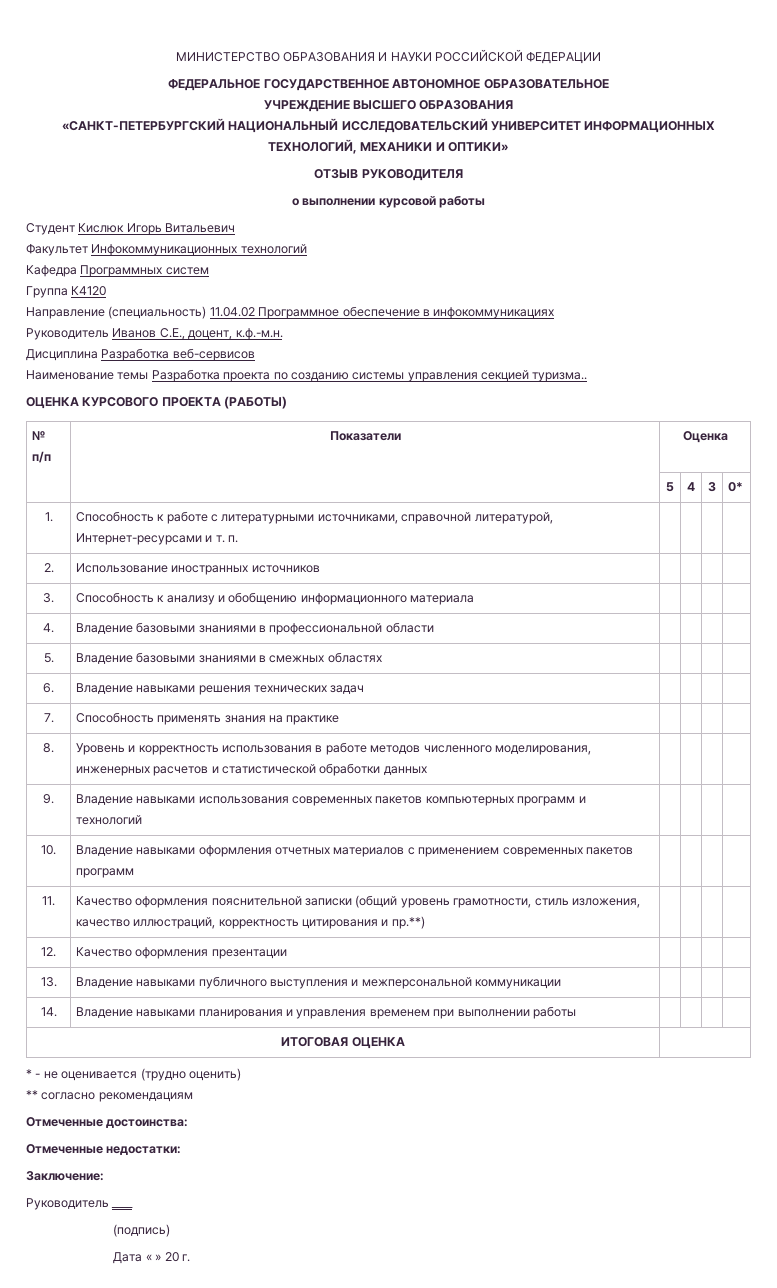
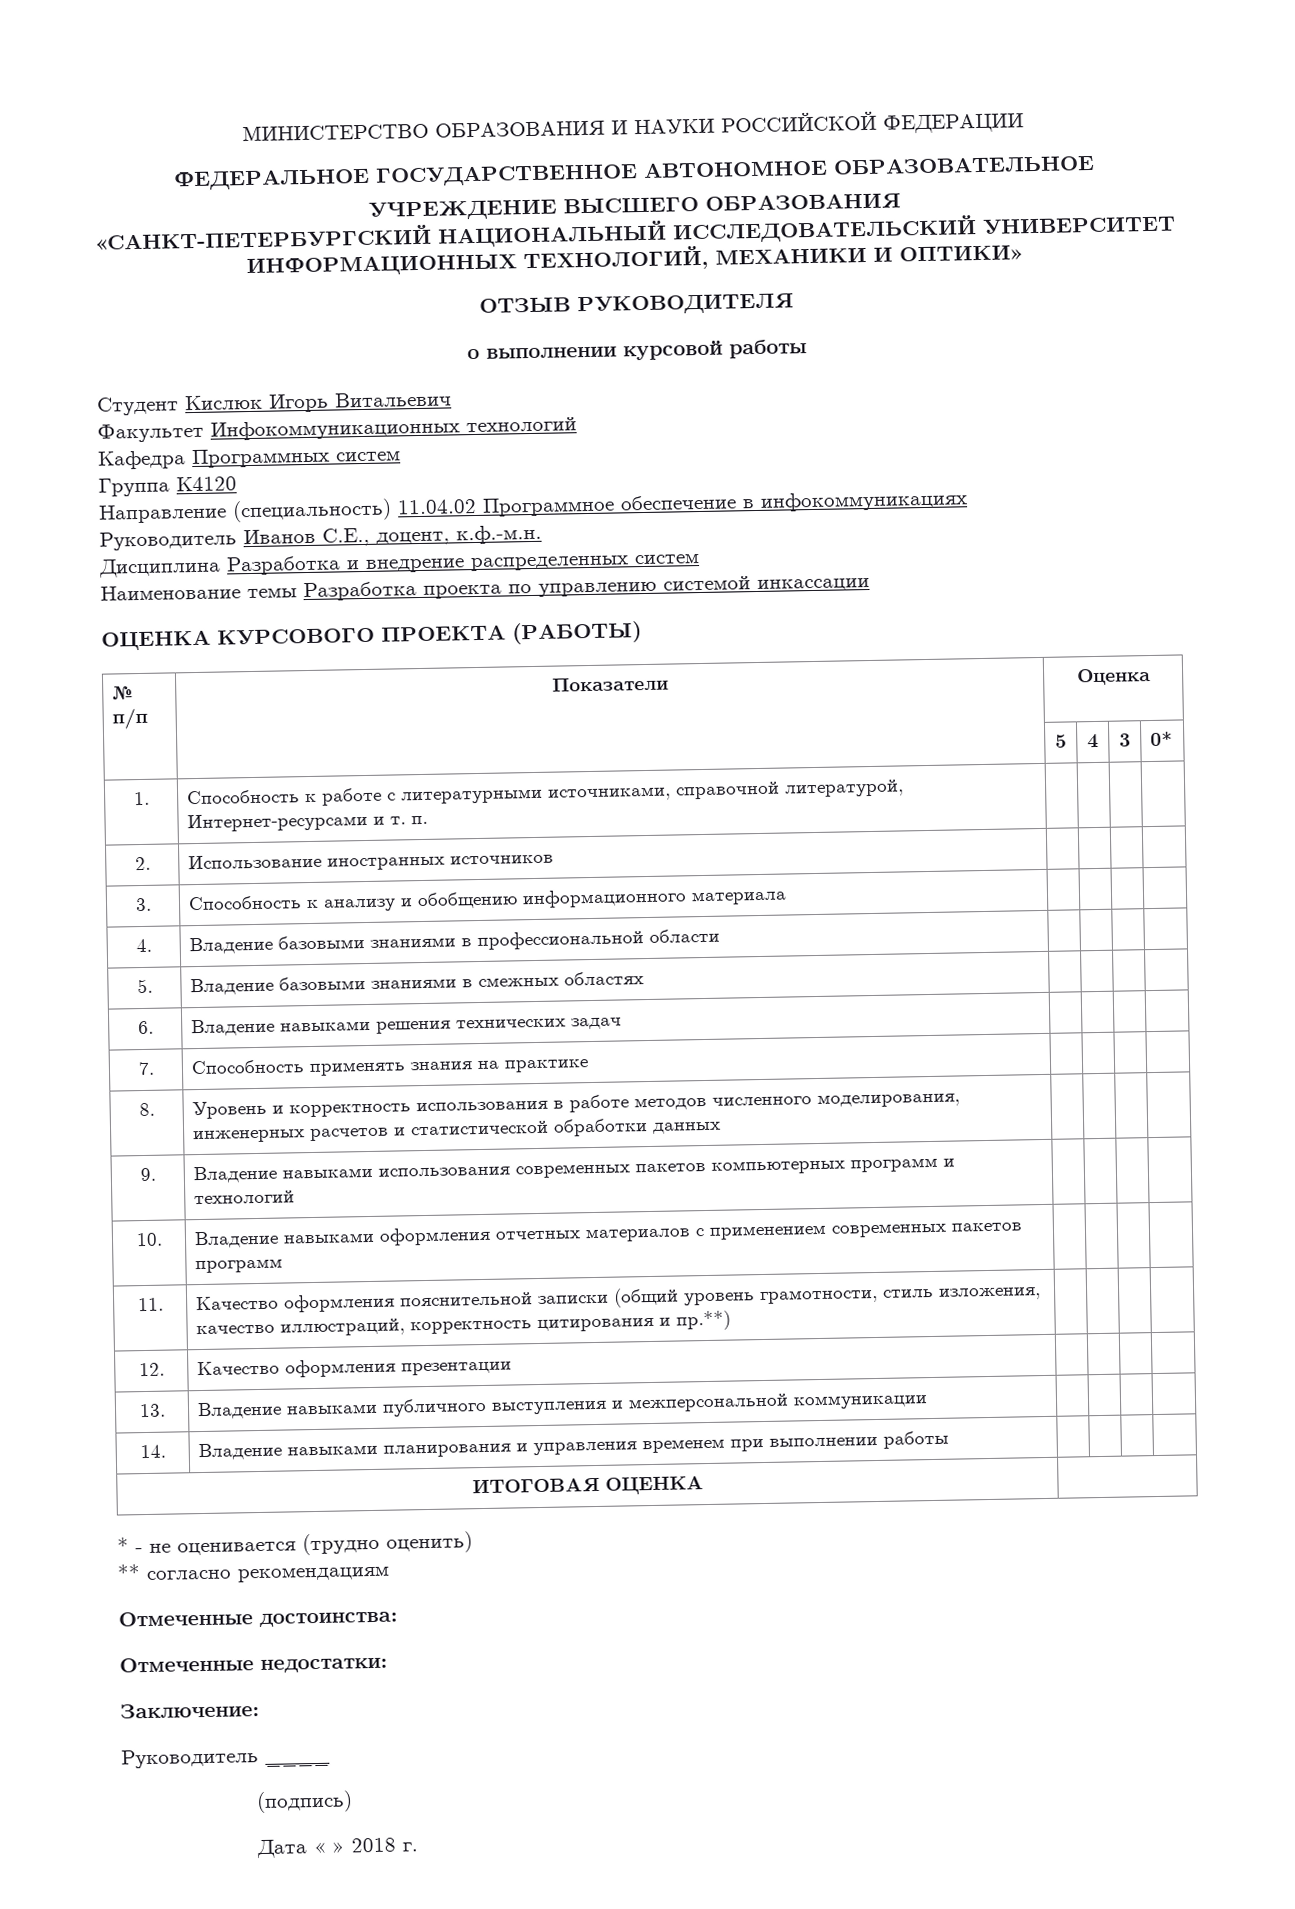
- Дисциплина Разработка веб-сервисов
+ Дисциплина Разработка и внедрение распределенных систем
- Наименование темы Разработка проекта по созданию системы управления секцией туризма..
+ Наименование темы Разработка проекта по управлению системой инкассации
- Дата « » 20 г.
+ Дата « » 2018 г.

